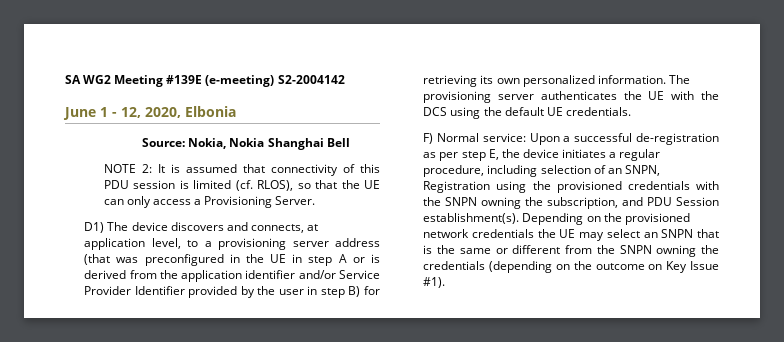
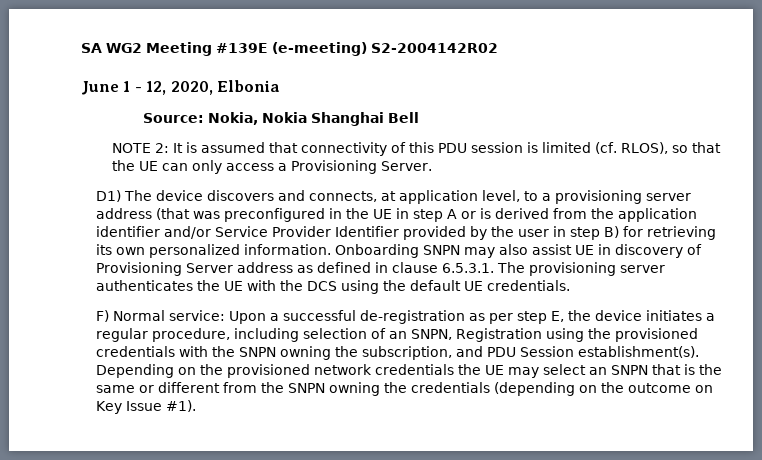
- SA WG2 Meeting #139E (e-meeting) S2-2004142
+ SA WG2 Meeting #139E (e-meeting) S2-2004142R02
- The provisioning server authenticates the UE with the DCS using the default UE credentials.
+ Onboarding SNPN may also assist UE in discovery of Provisioning Server address as defined in clause 6.5.3.1. The provisioning server authenticates the UE with the DCS using the default UE credentials.

